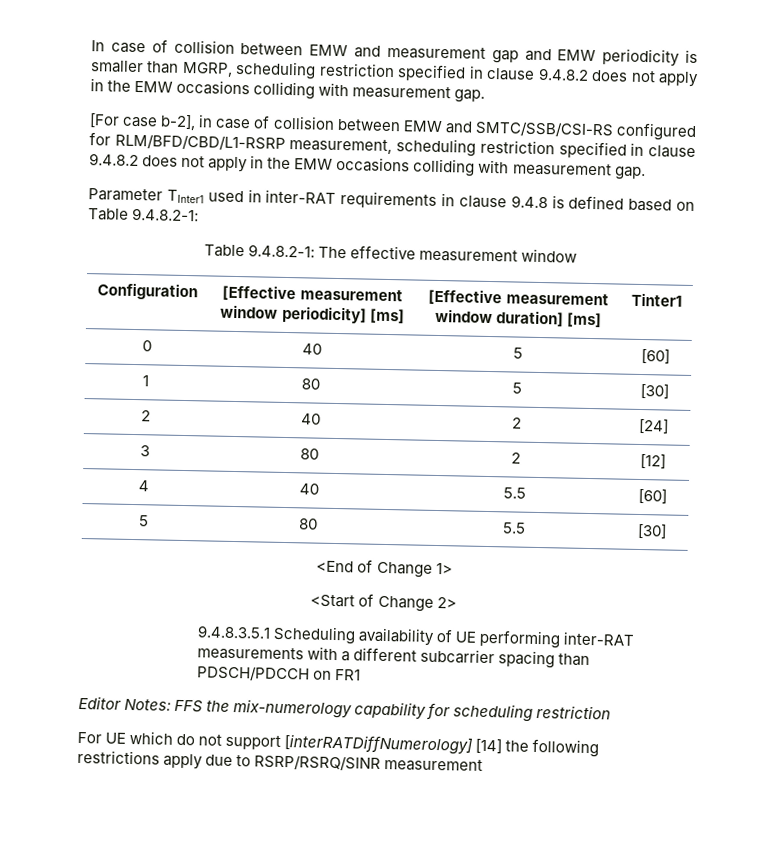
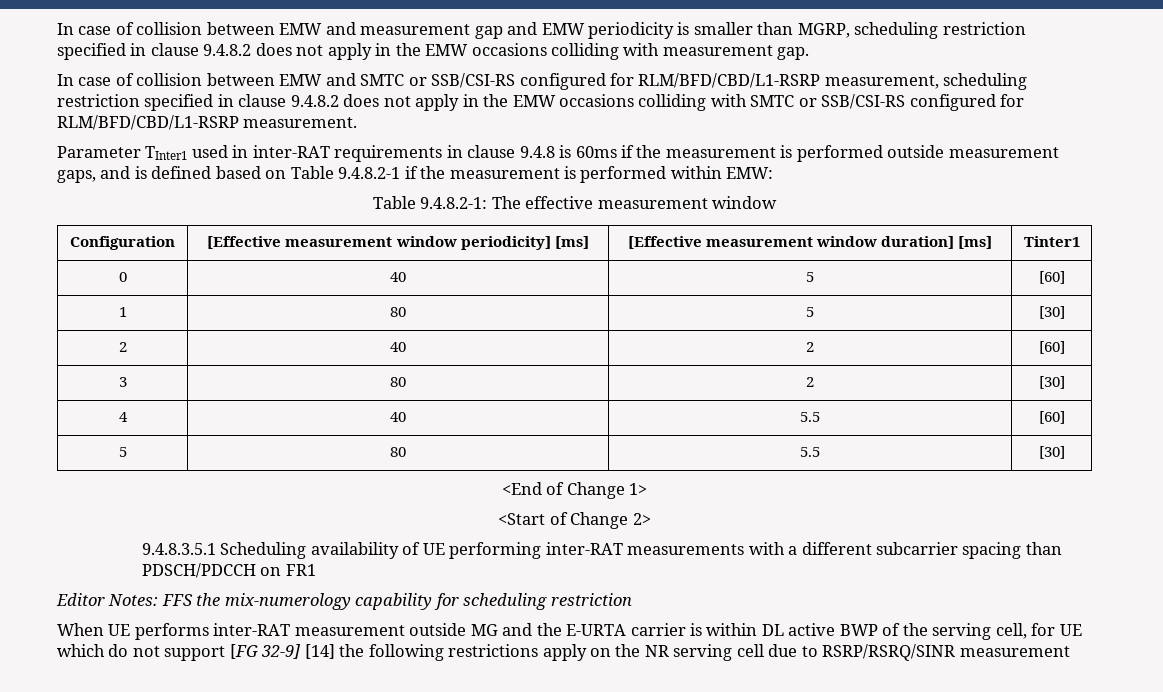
- [For case b-2], in case of collision between EMW and SMTC/SSB/CSI-RS configured for RLM/BFD/CBD/L1-RSRP measurement, scheduling restriction specified in clause 9.4.8.2 does not apply in the EMW occasions colliding with measurement gap.
+ In case of collision between EMW and SMTC or SSB/CSI-RS configured for RLM/BFD/CBD/L1-RSRP measurement, scheduling restriction specified in clause 9.4.8.2 does not apply in the EMW occasions colliding with SMTC or SSB/CSI-RS configured for RLM/BFD/CBD/L1-RSRP measurement.
- Parameter TInter1 used in inter-RAT requirements in clause 9.4.8 is defined based on Table 9.4.8.2-1:
+ Parameter TInter1 used in inter-RAT requirements in clause 9.4.8 is 60ms if the measurement is performed outside measurement gaps, and is defined based on Table 9.4.8.2-1 if the measurement is performed within EMW:
- 2 | 40 | 2 | [24]
+ 2 | 40 | 2 | [60]
- 3 | 80 | 2 | [12]
+ 3 | 80 | 2 | [30]
- For UE which do not support [interRATDiffNumerology] [14] the following restrictions apply due to RSRP/RSRQ/SINR measurement
+ When UE performs inter-RAT measurement outside MG and the E-URTA carrier is within DL active BWP of the serving cell, for UE which do not support [FG 32-9] [14] the following restrictions apply on the NR serving cell due to RSRP/RSRQ/SINR measurement

